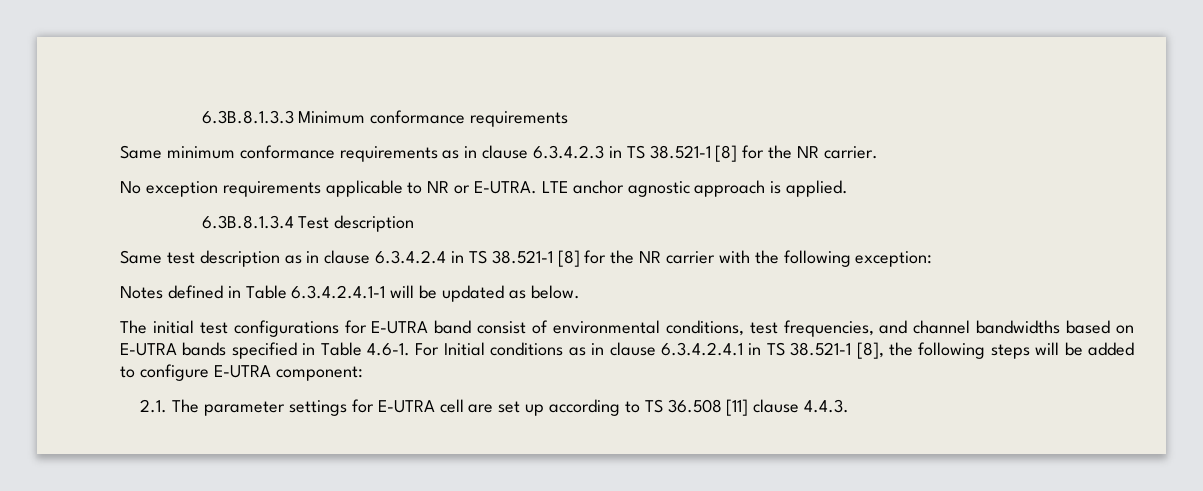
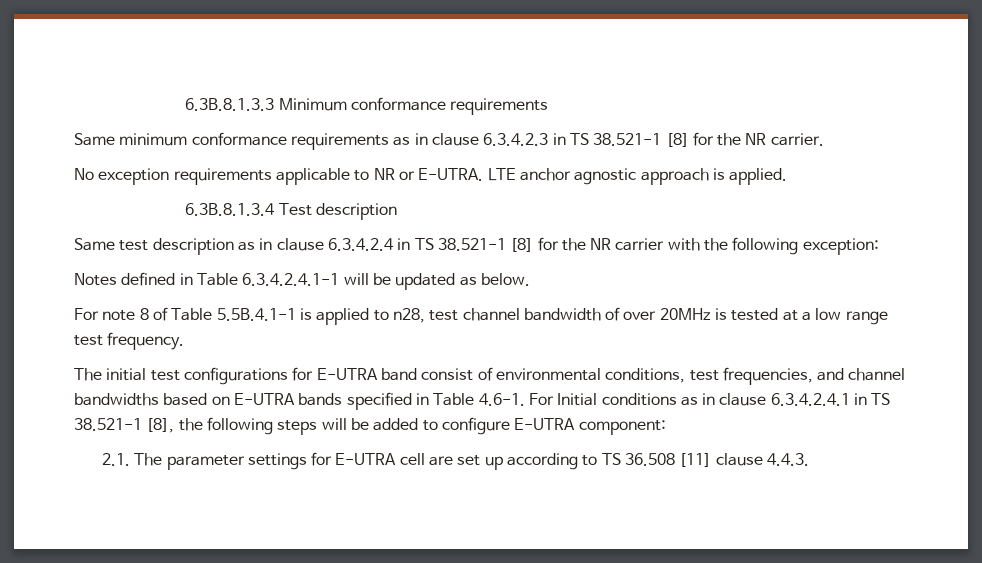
+ For note 8 of Table 5.5B.4.1-1 is applied to n28, test channel bandwidth of over 20MHz is tested at a low range test frequency.

